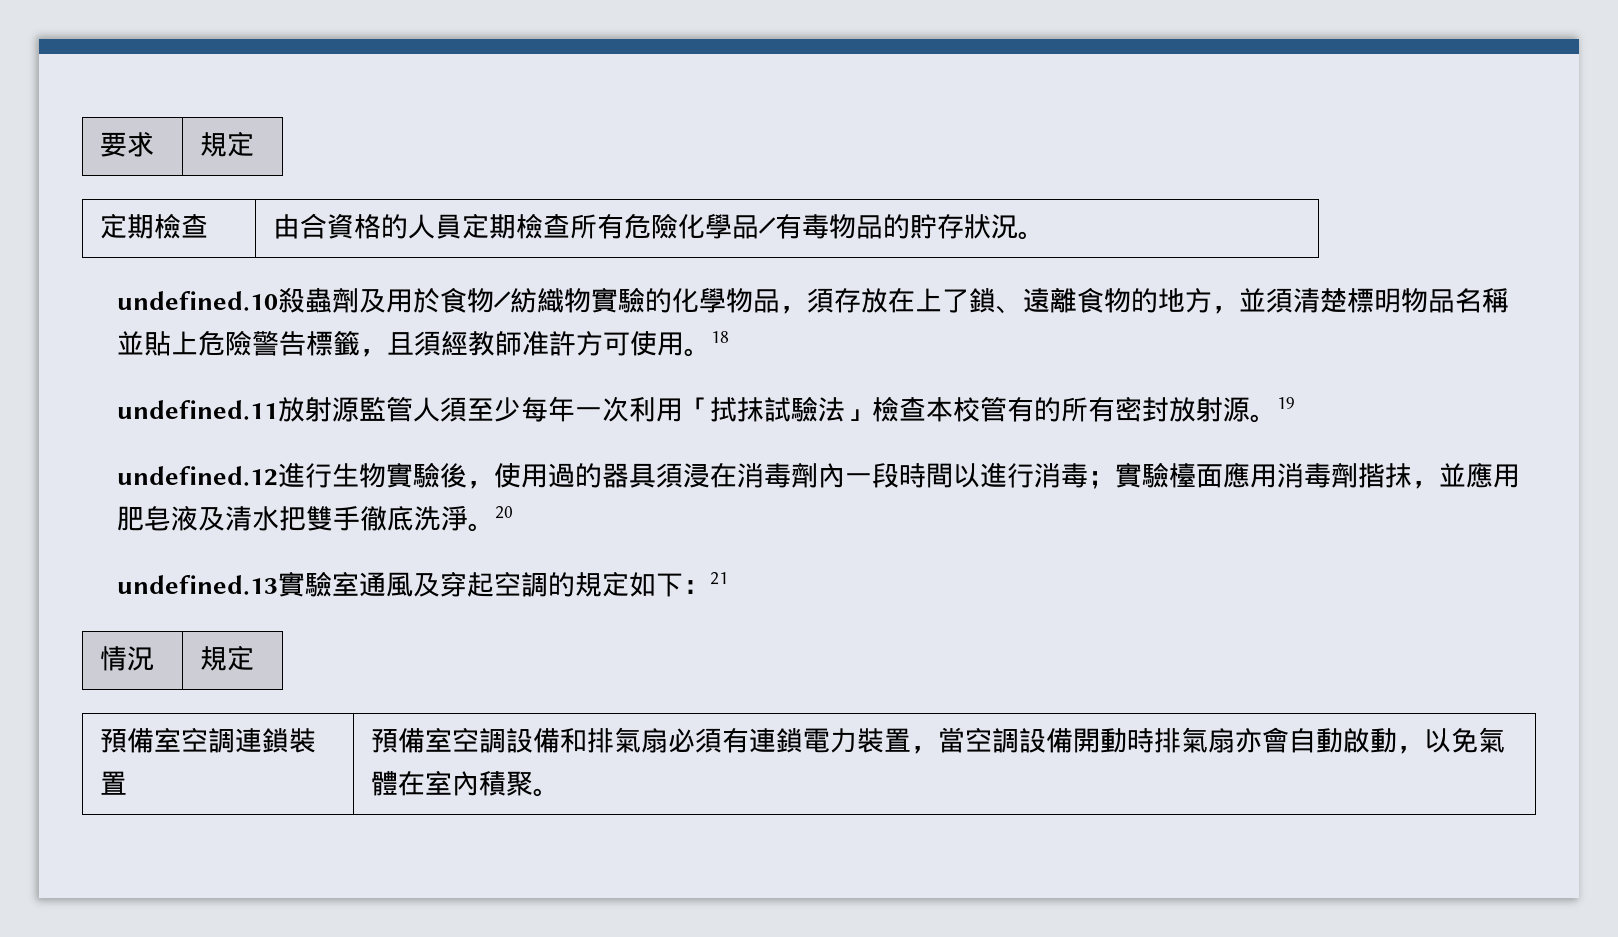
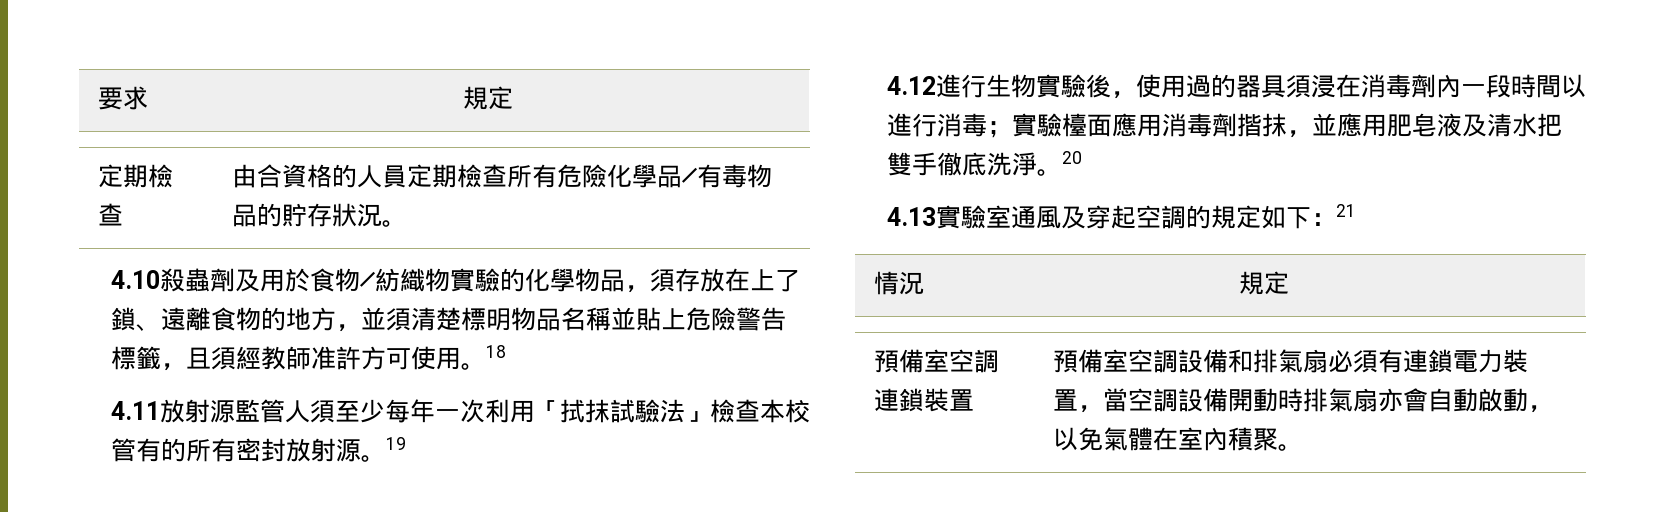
- undefined.10殺蟲劑及用於食物╱紡織物實驗的化學物品，須存放在上了鎖、遠離食物的地方，並須清楚標明物品名稱並貼上危險警告標籤，且須經教師准許方可使用。
+ 4.10殺蟲劑及用於食物╱紡織物實驗的化學物品，須存放在上了鎖、遠離食物的地方，並須清楚標明物品名稱並貼上危險警告標籤，且須經教師准許方可使用。
- undefined.11放射源監管人須至少每年一次利用「拭抹試驗法」檢查本校管有的所有密封放射源。
+ 4.11放射源監管人須至少每年一次利用「拭抹試驗法」檢查本校管有的所有密封放射源。
- undefined.12進行生物實驗後，使用過的器具須浸在消毒劑內一段時間以進行消毒；實驗檯面應用消毒劑揩抹，並應用肥皂液及清水把雙手徹底洗淨。
+ 4.12進行生物實驗後，使用過的器具須浸在消毒劑內一段時間以進行消毒；實驗檯面應用消毒劑揩抹，並應用肥皂液及清水把雙手徹底洗淨。
- undefined.13實驗室通風及穿起空調的規定如下：21
+ 4.13實驗室通風及穿起空調的規定如下：21

